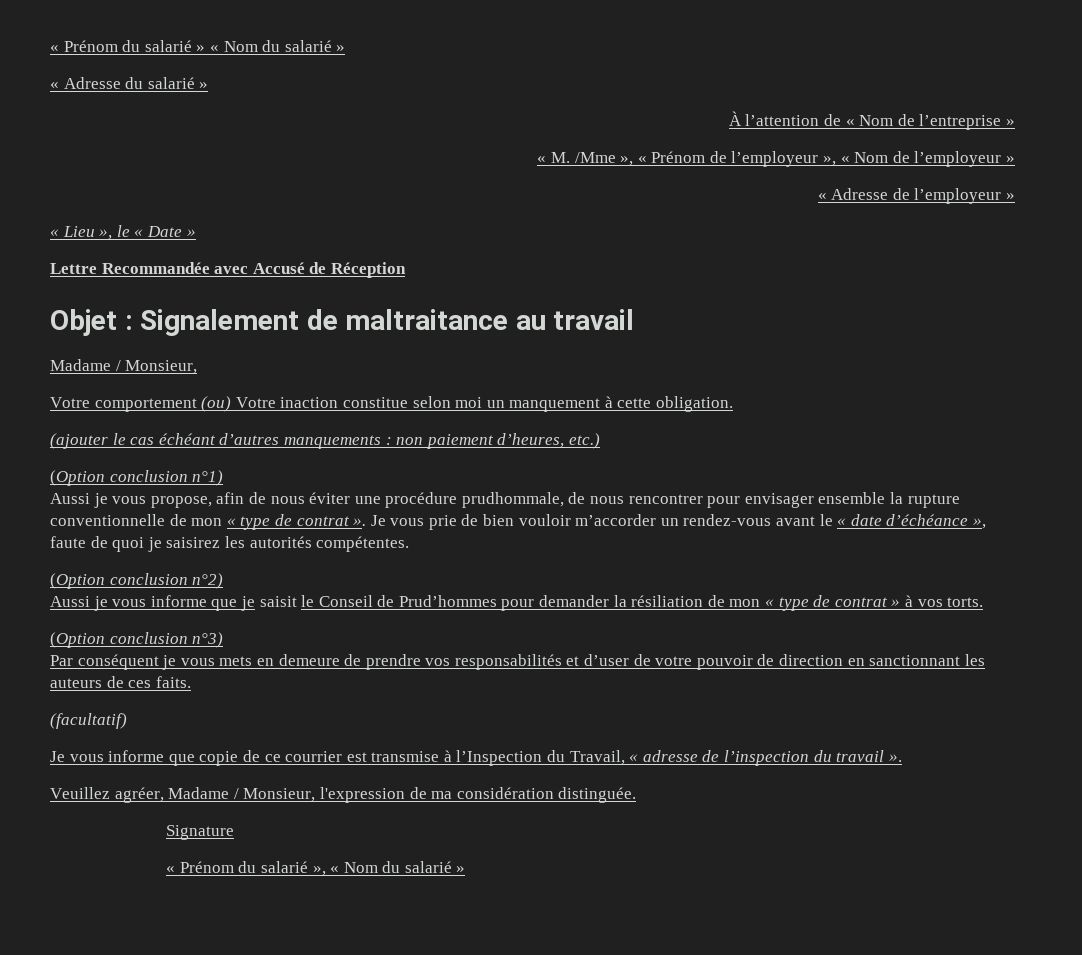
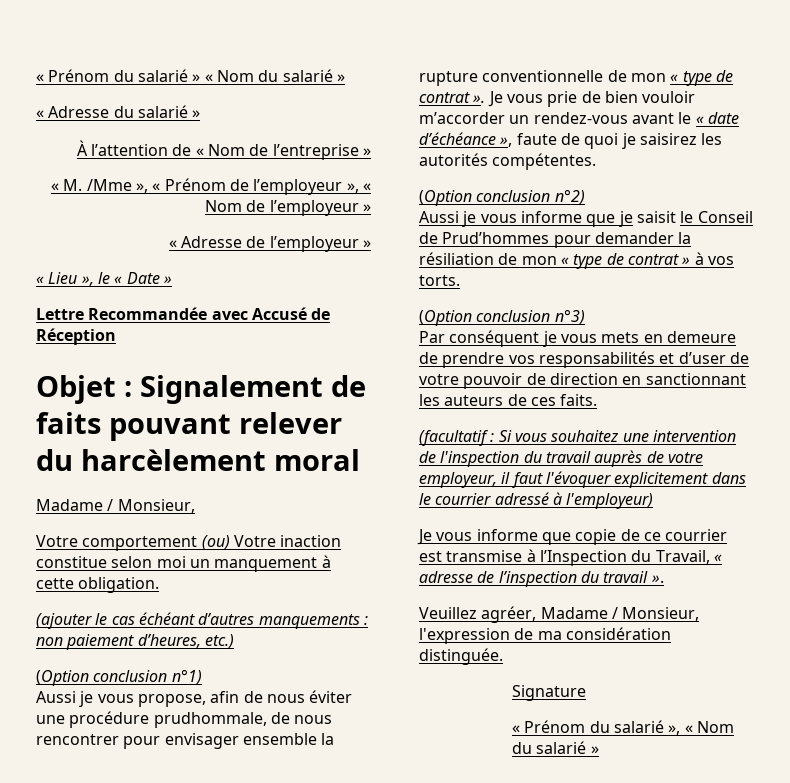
- Objet : Signalement de maltraitance au travail
+ Objet : Signalement de faits pouvant relever du harcèlement moral
- (facultatif)
+ (facultatif : Si vous souhaitez une intervention de l'inspection du travail auprès de votre employeur, il faut l'évoquer explicitement dans le courrier adressé à l'employeur)

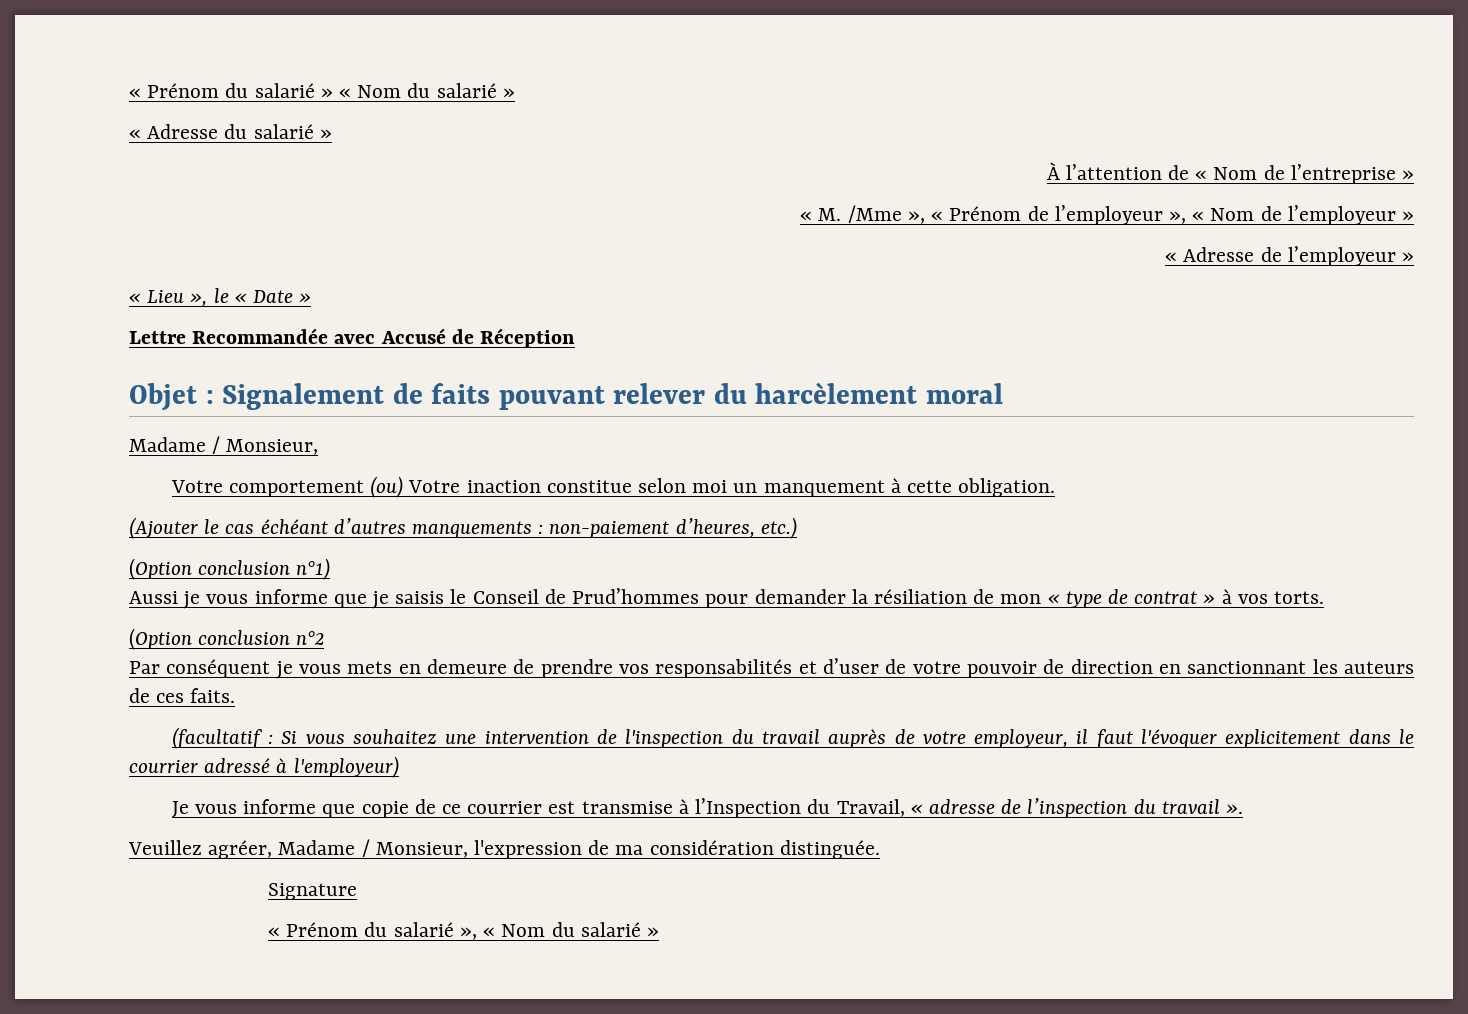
- (ajouter le cas échéant d’autres manquements : non paiement d’heures, etc.)
+ (Ajouter le cas échéant d’autres manquements : non-paiement d’heures, etc.)
- Aussi je vous propose, afin de nous éviter une procédure prudhommale, de nous rencontrer pour envisager ensemble la rupture conventionnelle de mon « type de contrat ». Je vous prie de bien vouloir m’accorder un rendez-vous avant le « date d’échéance », faute de quoi je saisirez les autorités compétentes.
- (Option conclusion n°2)
- Aussi je vous informe que je saisit le Conseil de Prud’hommes pour demander la résiliation de mon « type de contrat » à vos torts.
+ Aussi je vous informe que je saisis le Conseil de Prud’hommes pour demander la résiliation de mon « type de contrat » à vos torts.
- (Option conclusion n°3)
+ (Option conclusion n°2

